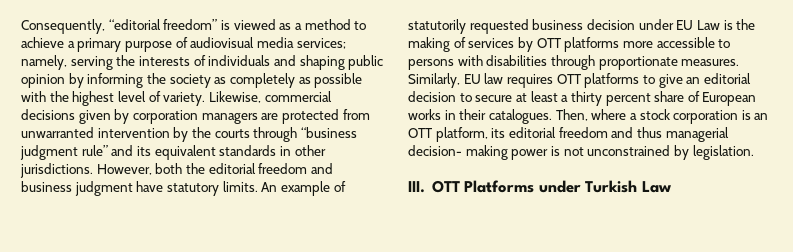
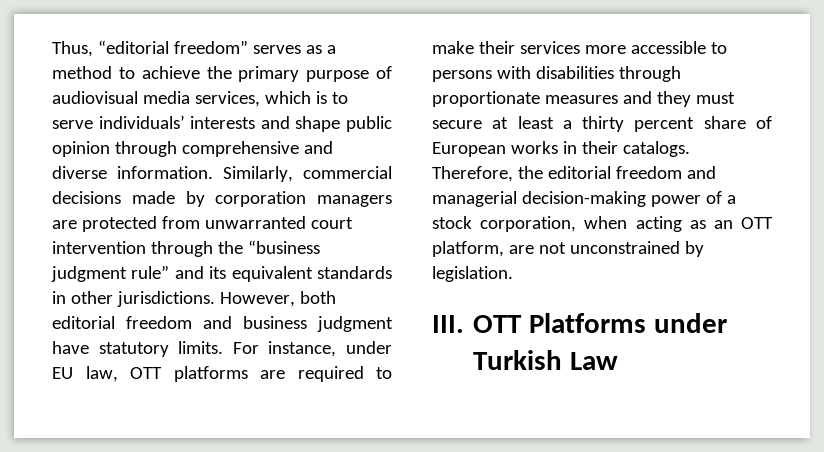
- Consequently, “editorial freedom” is viewed as a method to achieve a primary purpose of audiovisual media services; namely, serving the interests of individuals and shaping public opinion by informing the society as completely as possible with the highest level of variety. Likewise, commercial decisions given by corporation managers are protected from unwarranted intervention by the courts through “business judgment rule” and its equivalent standards in other jurisdictions.
+ Thus, “editorial freedom” serves as a method to achieve the primary purpose of audiovisual media services, which is to serve individuals’ interests and shape public opinion through comprehensive and diverse information. Similarly, commercial decisions made by corporation managers are protected from unwarranted court intervention through the “business judgment rule” and its equivalent standards in other jurisdictions.
- However, both the editorial freedom and business judgment have statutory limits.
+ However, both editorial freedom and business judgment have statutory limits.
- An example of statutorily requested business decision under EU Law is the making of services by OTT platforms more accessible to persons with disabilities through proportionate measures. Similarly, EU law requires OTT platforms to give an editorial decision to secure at least a thirty percent share of European works in their catalogues. Then, where a stock corporation is an OTT platform, its editorial freedom and thus managerial decision- making power is not unconstrained by legislation.
+ For instance, under EU law, OTT platforms are required to make their services more accessible to persons with disabilities through proportionate measures and they must secure at least a thirty percent share of European works in their catalogs. Therefore, the editorial freedom and managerial decision-making power of a stock corporation, when acting as an OTT platform, are not unconstrained by legislation.

